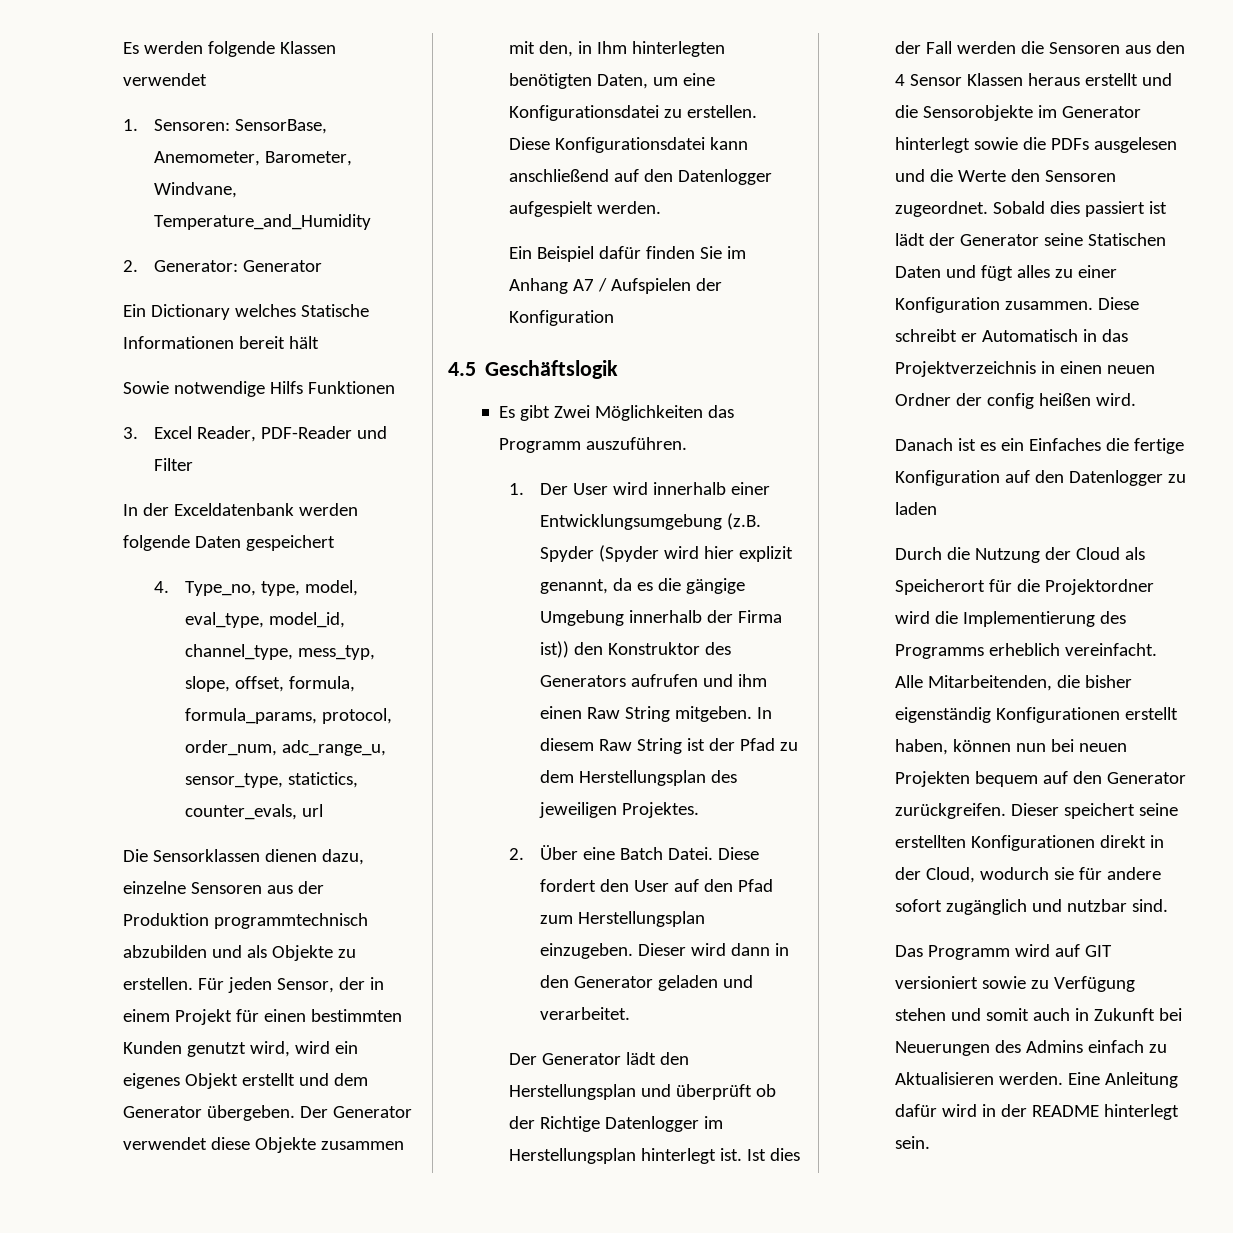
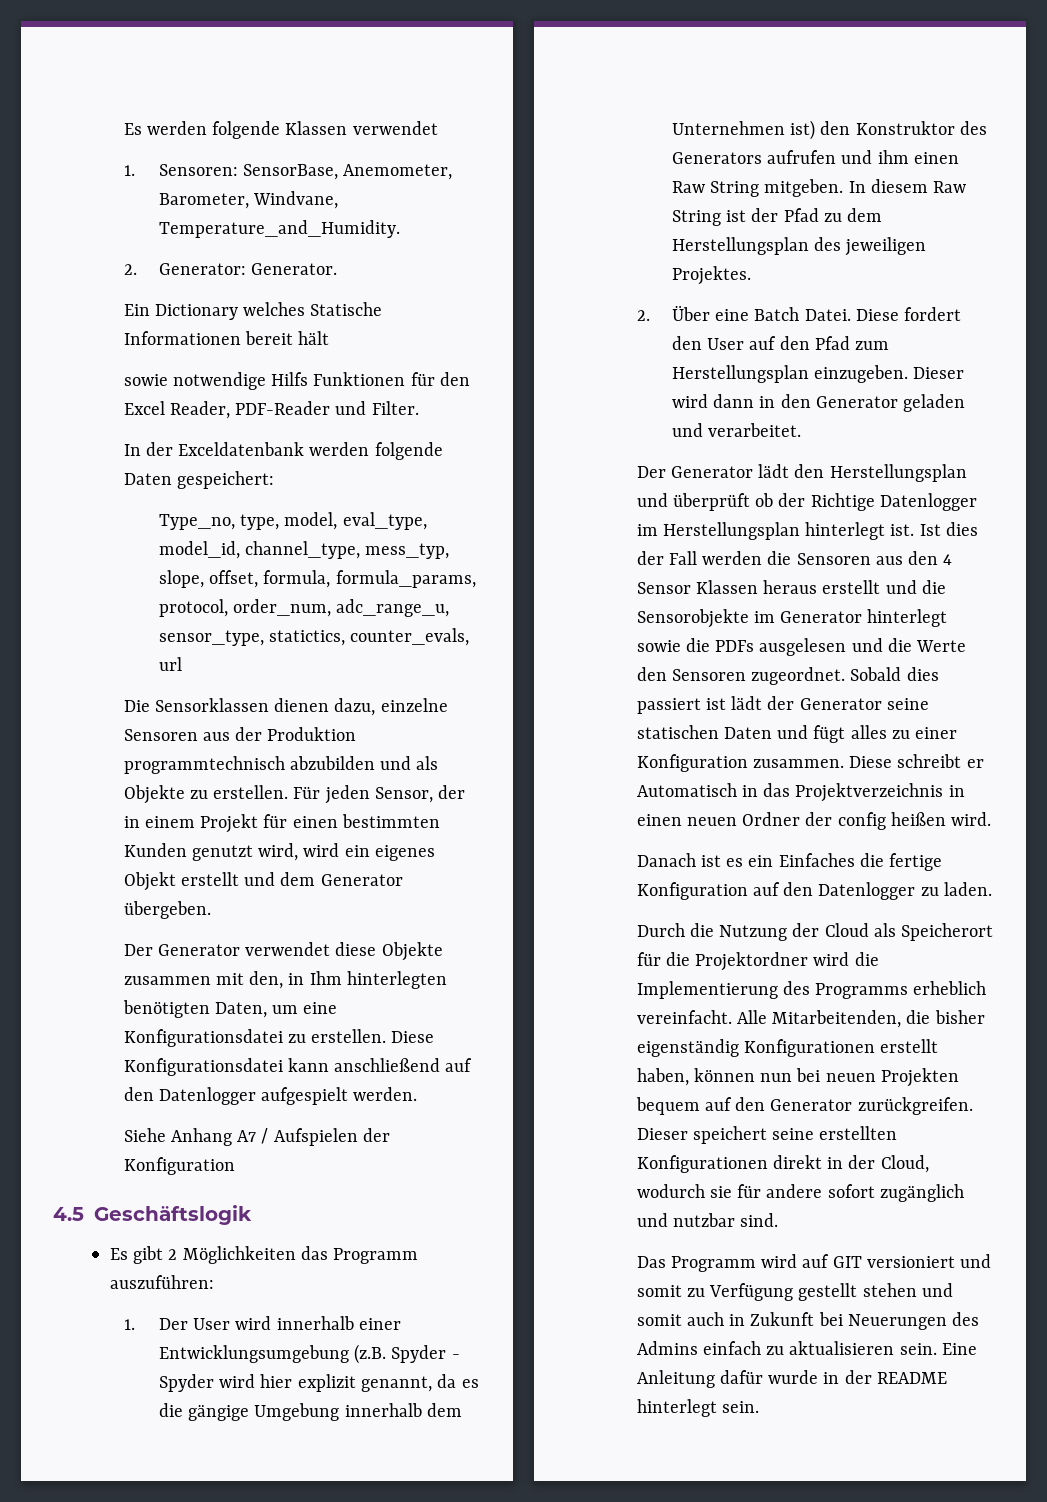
- 1. Sensoren: SensorBase, Anemometer, Barometer, Windvane, Temperature_and_Humidity
+ 1. Sensoren: SensorBase, Anemometer, Barometer, Windvane, Temperature_and_Humidity.
- 2. Generator: Generator
+ 2. Generator: Generator.
- Sowie notwendige Hilfs Funktionen
- 3. Excel Reader, PDF-Reader und Filter
+ sowie notwendige Hilfs Funktionen für den Excel Reader, PDF-Reader und Filter.
- In der Exceldatenbank werden folgende Daten gespeichert
- 4. Type_no, type, model, eval_type, model_id, channel_type, mess_typ, slope, offset, formula, formula_params, protocol, order_num, adc_range_u, sensor_type, statictics, counter_evals, url
+ In der Exceldatenbank werden folgende Daten gespeichert:
+ Type_no, type, model, eval_type, model_id, channel_type, mess_typ, slope, offset, formula, formula_params, protocol, order_num, adc_range_u, sensor_type, statictics, counter_evals, url
- Für jeden Sensor, der in einem Projekt für einen bestimmten Kunden genutzt wird, wird ein eigenes Objekt erstellt und dem Generator übergeben. Der Generator verwendet diese Objekte zusammen mit den, in Ihm hinterlegten benötigten Daten, um eine Konfigurationsdatei zu erstellen.
+ Für jeden Sensor, der in einem Projekt für einen bestimmten Kunden genutzt wird, wird ein eigenes Objekt erstellt und dem Generator übergeben.
+ Der Generator verwendet diese Objekte zusammen mit den, in Ihm hinterlegten benötigten Daten, um eine Konfigurationsdatei zu erstellen.
- Ein Beispiel dafür finden Sie im Anhang A7 / Aufspielen der Konfiguration
+ Siehe Anhang A7 / Aufspielen der Konfiguration
- Es gibt Zwei Möglichkeiten das Programm auszuführen.
+ Es gibt 2 Möglichkeiten das Programm auszuführen:
- 1. Der User wird innerhalb einer Entwicklungsumgebung (z.B. Spyder (Spyder wird hier explizit genannt, da es die gängige Umgebung innerhalb der Firma ist)) den Konstruktor des Generators aufrufen und ihm einen Raw String mitgeben.
+ 1. Der User wird innerhalb einer Entwicklungsumgebung (z.B. Spyder - Spyder wird hier explizit genannt, da es die gängige Umgebung innerhalb dem Unternehmen ist) den Konstruktor des Generators aufrufen und ihm einen Raw String mitgeben.
- Sobald dies passiert ist lädt der Generator seine Statischen Daten und fügt alles zu einer Konfiguration zusammen.
+ Sobald dies passiert ist lädt der Generator seine statischen Daten und fügt alles zu einer Konfiguration zusammen.
- Danach ist es ein Einfaches die fertige Konfiguration auf den Datenlogger zu laden
+ Danach ist es ein Einfaches die fertige Konfiguration auf den Datenlogger zu laden.
- Das Programm wird auf GIT versioniert sowie zu Verfügung stehen und somit auch in Zukunft bei Neuerungen des Admins einfach zu Aktualisieren werden.
+ Das Programm wird auf GIT versioniert und somit zu Verfügung gestellt stehen und somit auch in Zukunft bei Neuerungen des Admins einfach zu aktualisieren sein.
- Eine Anleitung dafür wird in der README hinterlegt sein.
+ Eine Anleitung dafür wurde in der README hinterlegt sein.

